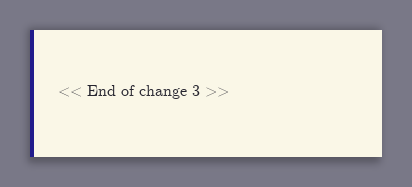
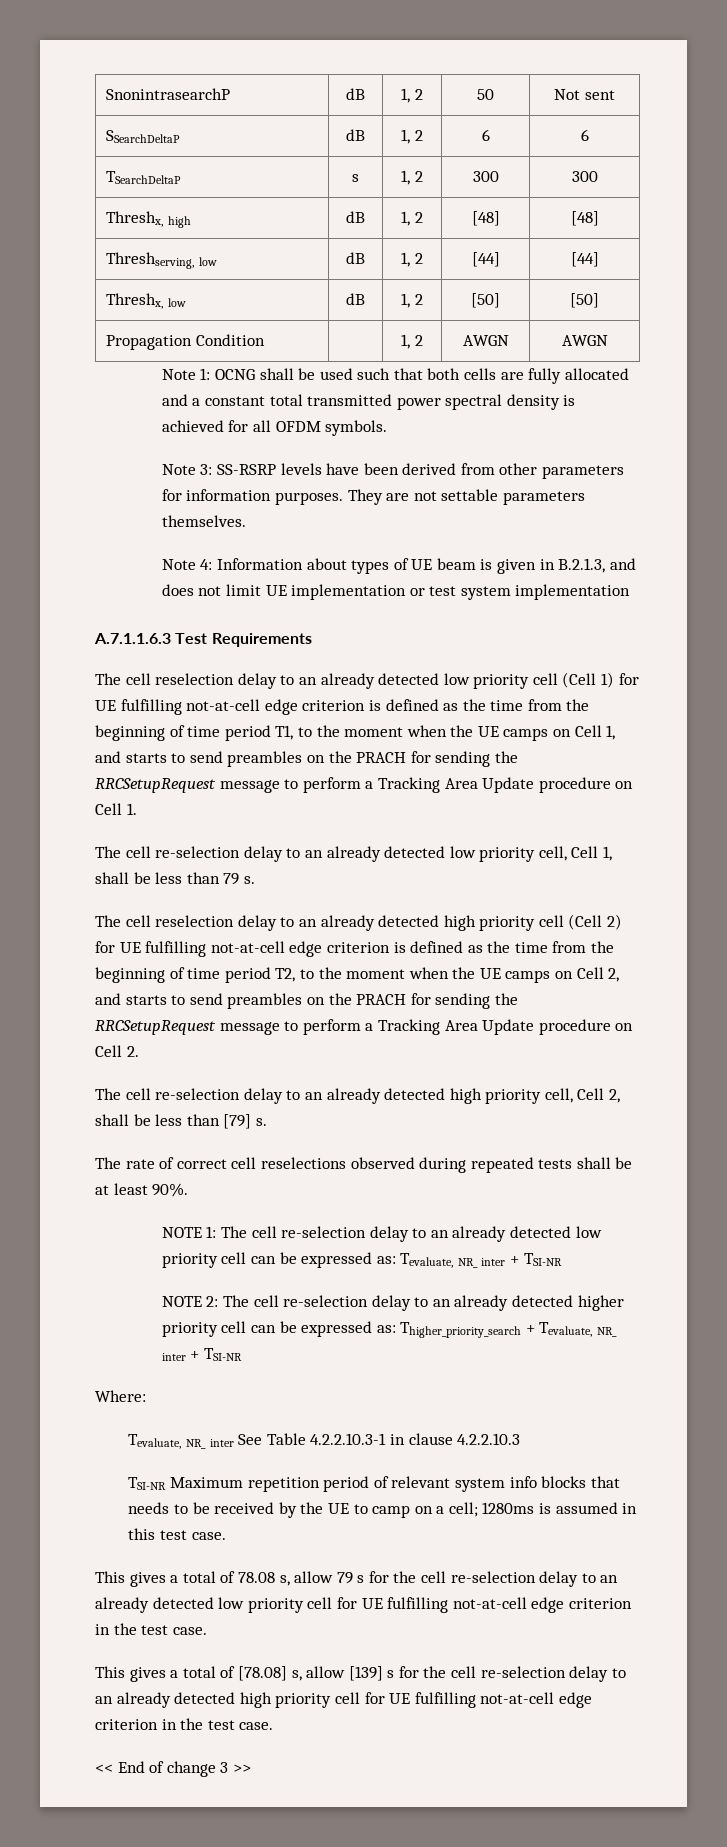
+ SnonintrasearchP | dB | 1, 2 | 50 | Not sent
+ SSearchDeltaP | dB | 1, 2 | 6 | 6
+ TSearchDeltaP | s | 1, 2 | 300 | 300
+ Threshx, high | dB | 1, 2 | [48] | [48]
+ Threshserving, low | dB | 1, 2 | [44] | [44]
+ Threshx, low | dB | 1, 2 | [50] | [50]
+ Propagation Condition | | 1, 2 | AWGN | AWGN
+ Note 1: OCNG shall be used such that both cells are fully allocated and a constant total transmitted power spectral density is achieved for all OFDM symbols.
+ Note 3: SS-RSRP levels have been derived from other parameters for information purposes. They are not settable parameters themselves.
+ Note 4: Information about types of UE beam is given in B.2.1.3, and does not limit UE implementation or test system implementation
+ A.7.1.1.6.3 Test Requirements
+ The cell reselection delay to an already detected low priority cell (Cell 1) for UE fulfilling not-at-cell edge criterion is defined as the time from the beginning of time period T1, to the moment when the UE camps on Cell 1, and starts to send preambles on the PRACH for sending the RRCSetupRequest message to perform a Tracking Area Update procedure on Cell 1.
+ The cell re-selection delay to an already detected low priority cell, Cell 1, shall be less than 79 s.
+ The cell reselection delay to an already detected high priority cell (Cell 2) for UE fulfilling not-at-cell edge criterion is defined as the time from the beginning of time period T2, to the moment when the UE camps on Cell 2, and starts to send preambles on the PRACH for sending the RRCSetupRequest message to perform a Tracking Area Update procedure on Cell 2.
+ The cell re-selection delay to an already detected high priority cell, Cell 2, shall be less than [79] s.
+ The rate of correct cell reselections observed during repeated tests shall be at least 90%.
+ NOTE 1: The cell re-selection delay to an already detected low priority cell can be expressed as: Tevaluate, NR_ inter + TSI-NR
+ NOTE 2: The cell re-selection delay to an already detected higher priority cell can be expressed as: Thigher_priority_search + Tevaluate, NR_ inter + TSI-NR
+ Where:
+ Tevaluate, NR_ inter See Table 4.2.2.10.3-1 in clause 4.2.2.10.3
+ TSI-NR Maximum repetition period of relevant system info blocks that needs to be received by the UE to camp on a cell; 1280ms is assumed in this test case.
+ This gives a total of 78.08 s, allow 79 s for the cell re-selection delay to an already detected low priority cell for UE fulfilling not-at-cell edge criterion in the test case.
+ This gives a total of [78.08] s, allow [139] s for the cell re-selection delay to an already detected high priority cell for UE fulfilling not-at-cell edge criterion in the test case.

